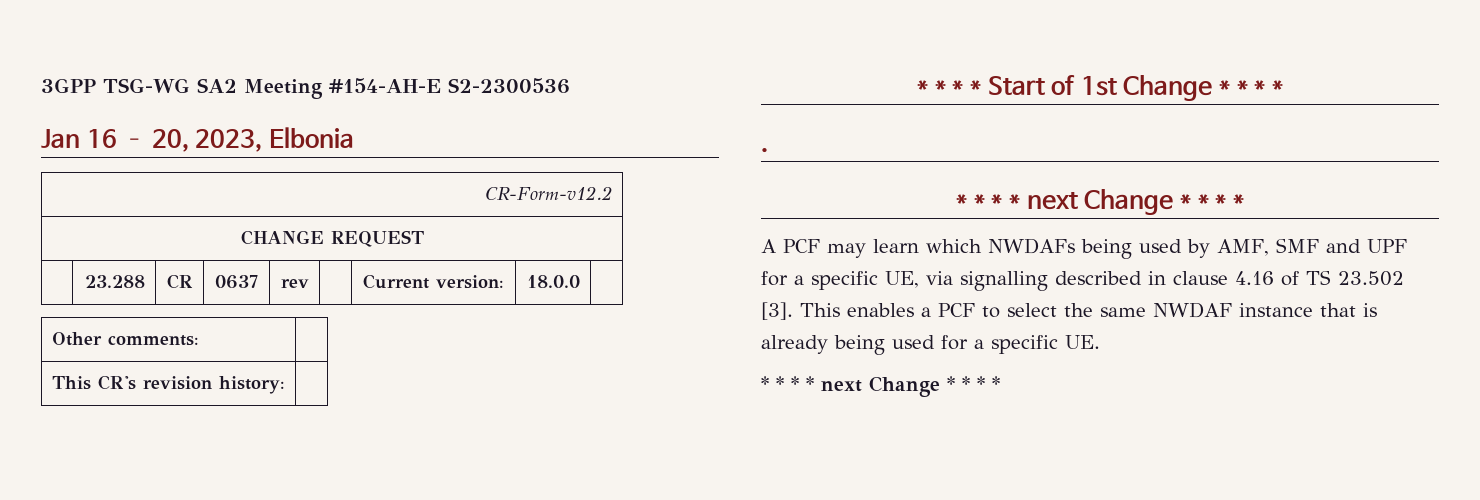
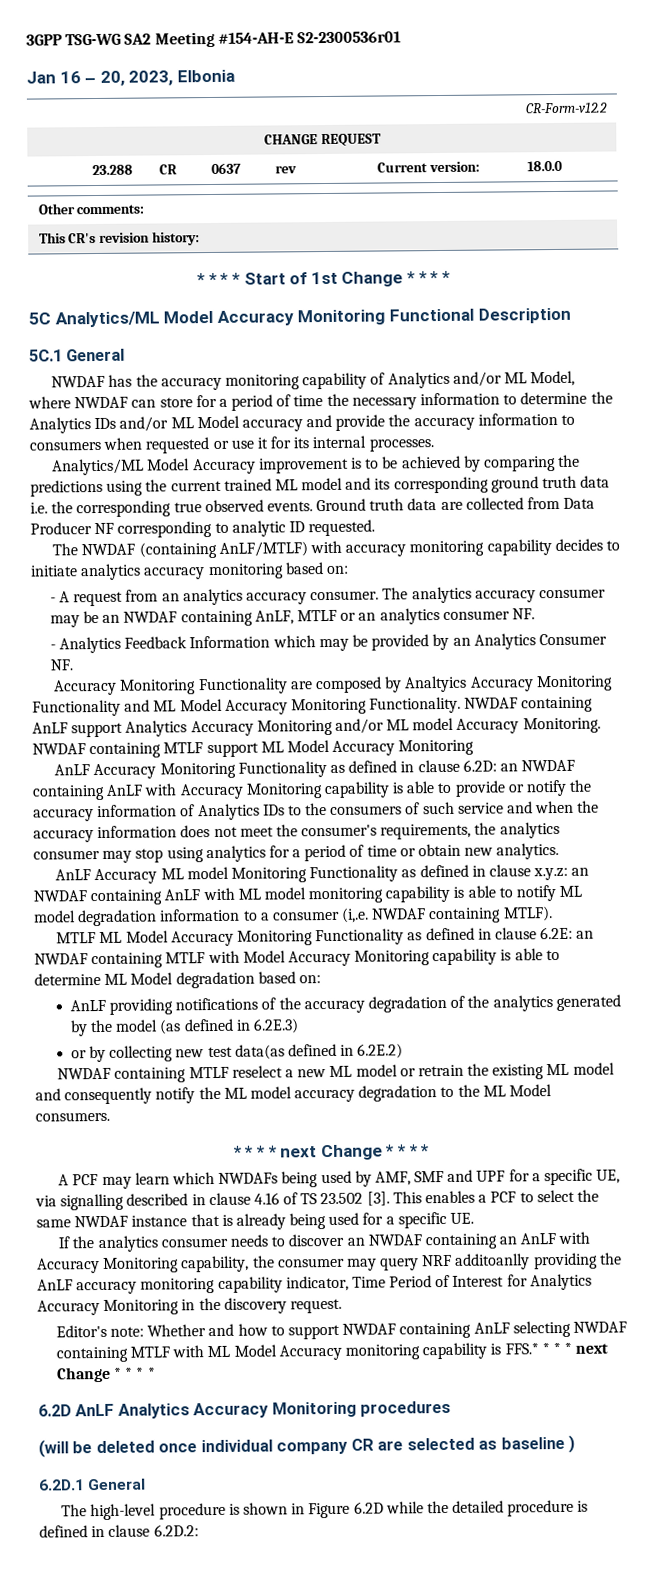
- 3GPP TSG-WG SA2 Meeting #154-AH-E S2-2300536
+ 3GPP TSG-WG SA2 Meeting #154-AH-E S2-2300536r01
- .
+ 5C Analytics/ML Model Accuracy Monitoring Functional Description
+ 5C.1 General
+ NWDAF has the accuracy monitoring capability of Analytics and/or ML Model, where NWDAF can store for a period of time the necessary information to determine the Analytics IDs and/or ML Model accuracy and provide the accuracy information to consumers when requested or use it for its internal processes.
+ Analytics/ML Model Accuracy improvement is to be achieved by comparing the predictions using the current trained ML model and its corresponding ground truth data i.e. the corresponding true observed events. Ground truth data are collected from Data Producer NF corresponding to analytic ID requested.
+ The NWDAF (containing AnLF/MTLF) with accuracy monitoring capability decides to initiate analytics accuracy monitoring based on:
+ - A request from an analytics accuracy consumer. The analytics accuracy consumer may be an NWDAF containing AnLF, MTLF or an analytics consumer NF.
+ - Analytics Feedback Information which may be provided by an Analytics Consumer NF.
+ Accuracy Monitoring Functionality are composed by Analtyics Accuracy Monitoring Functionality and ML Model Accuracy Monitoring Functionality. NWDAF containing AnLF support Analytics Accuracy Monitoring and/or ML model Accuracy Monitoring. NWDAF containing MTLF support ML Model Accuracy Monitoring
+ AnLF Accuracy Monitoring Functionality as defined in clause 6.2D: an NWDAF containing AnLF with Accuracy Monitoring capability is able to provide or notify the accuracy information of Analytics IDs to the consumers of such service and when the accuracy information does not meet the consumer's requirements, the analytics consumer may stop using analytics for a period of time or obtain new analytics.
+ AnLF Accuracy ML model Monitoring Functionality as defined in clause x.y.z: an NWDAF containing AnLF with ML model monitoring capability is able to notify ML model degradation information to a consumer (i,.e. NWDAF containing MTLF).
+ MTLF ML Model Accuracy Monitoring Functionality as defined in clause 6.2E: an NWDAF containing MTLF with Model Accuracy Monitoring capability is able to determine ML Model degradation based on:
+ AnLF providing notifications of the accuracy degradation of the analytics generated by the model (as defined in 6.2E.3)
+ or by collecting new test data(as defined in 6.2E.2)
+ NWDAF containing MTLF reselect a new ML model or retrain the existing ML model and consequently notify the ML model accuracy degradation to the ML Model consumers.
  This enables a PCF to select the same NWDAF instance that is already being used for a specific UE.
- * * * * next Change * * * *
+ If the analytics consumer needs to discover an NWDAF containing an AnLF with Accuracy Monitoring capability, the consumer may query NRF additoanlly providing the AnLF accuracy monitoring capability indicator, Time Period of Interest for Analytics Accuracy Monitoring in the discovery request.
+ Editor's note: Whether and how to support NWDAF containing AnLF selecting NWDAF containing MTLF with ML Model Accuracy monitoring capability is FFS.* * * * next Change * * * *
+ 6.2D AnLF Analytics Accuracy Monitoring procedures
+ (will be deleted once individual company CR are selected as baseline )
+ 6.2D.1 General
+ The high-level procedure is shown in Figure 6.2D while the detailed procedure is defined in clause 6.2D.2:

